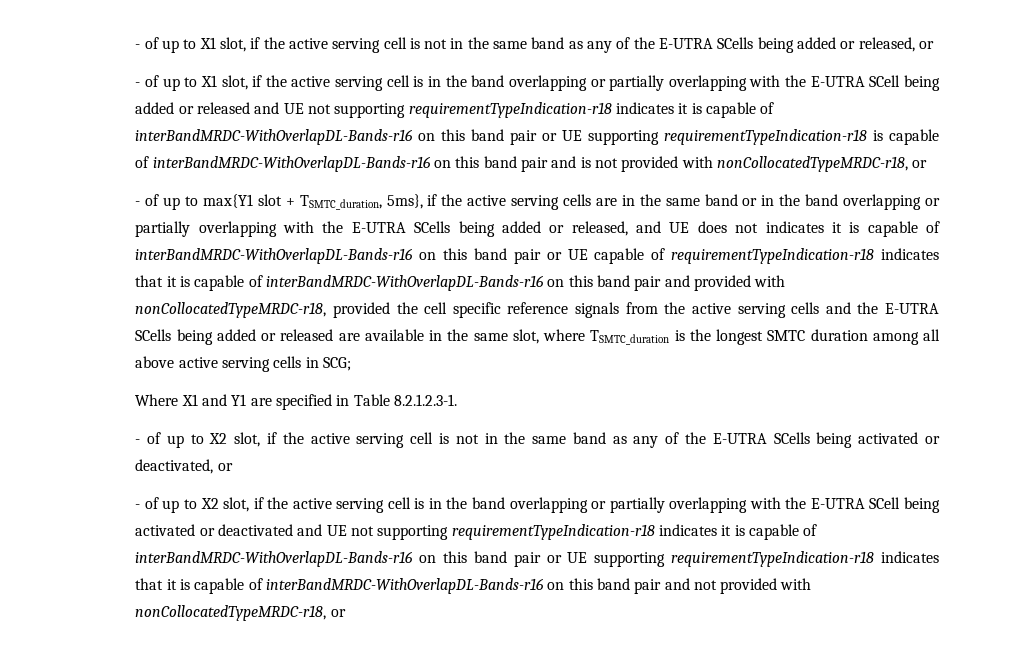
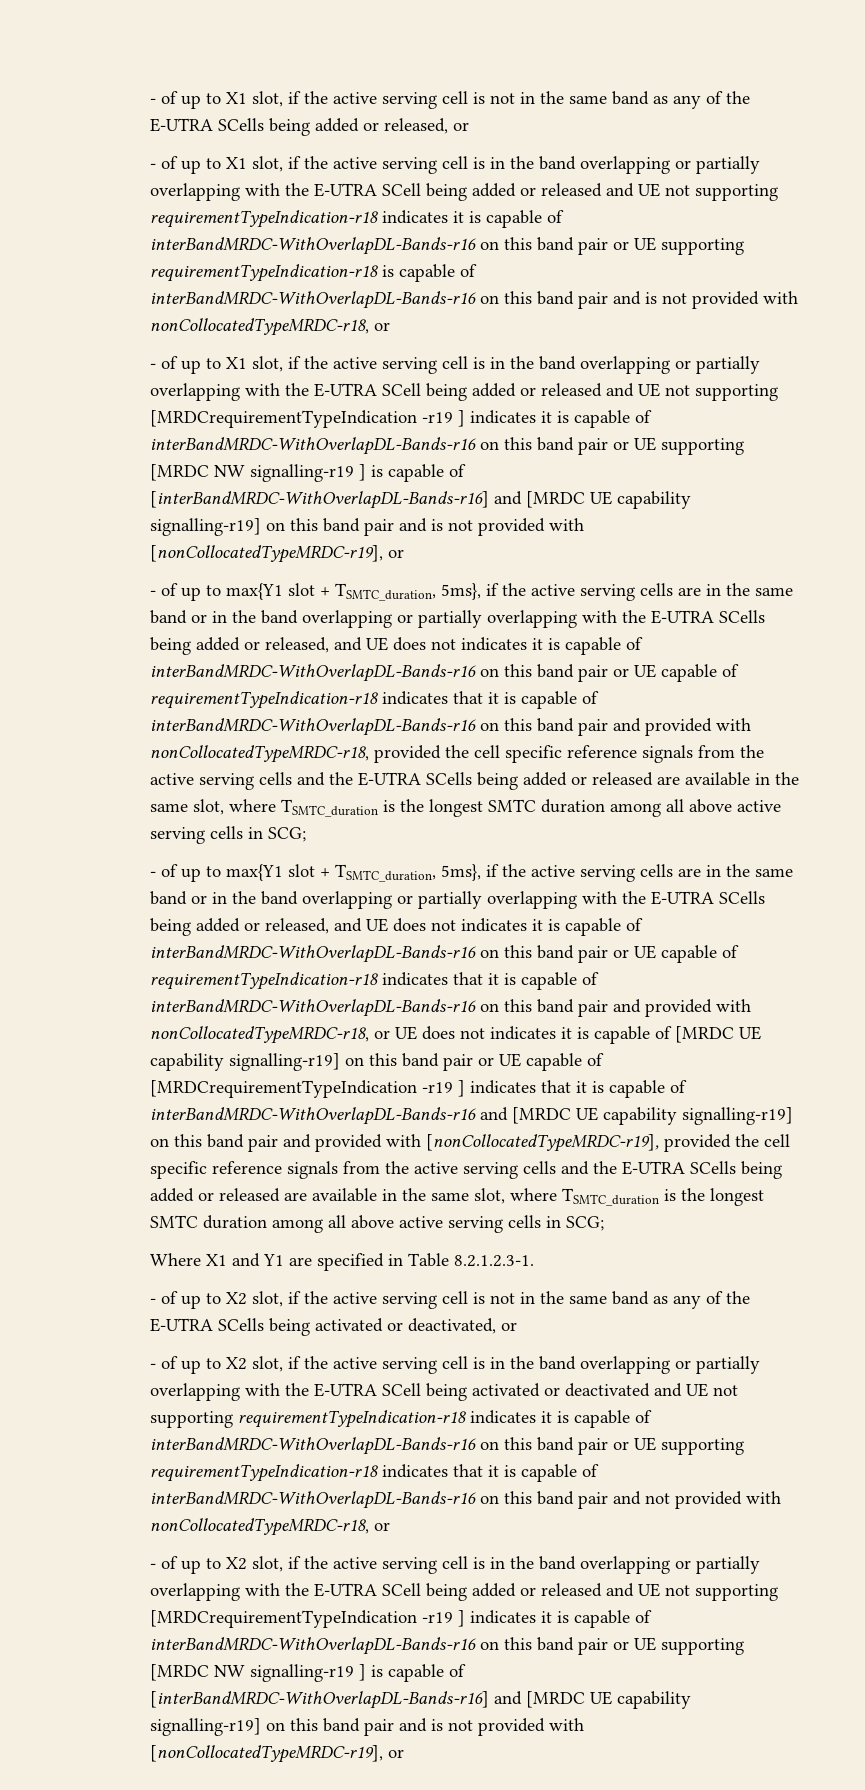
+ - of up to X1 slot, if the active serving cell is in the band overlapping or partially overlapping with the E-UTRA SCell being added or released and UE not supporting [MRDCrequirementTypeIndication -r19 ] indicates it is capable of interBandMRDC-WithOverlapDL-Bands-r16 on this band pair or UE supporting [MRDC NW signalling-r19 ] is capable of [interBandMRDC-WithOverlapDL-Bands-r16] and [MRDC UE capability signalling-r19] on this band pair and is not provided with [nonCollocatedTypeMRDC-r19], or
+ - of up to max{Y1 slot + TSMTC_duration, 5ms}, if the active serving cells are in the same band or in the band overlapping or partially overlapping with the E-UTRA SCells being added or released, and UE does not indicates it is capable of interBandMRDC-WithOverlapDL-Bands-r16 on this band pair or UE capable of requirementTypeIndication-r18 indicates that it is capable of interBandMRDC-WithOverlapDL-Bands-r16 on this band pair and provided with nonCollocatedTypeMRDC-r18, or UE does not indicates it is capable of [MRDC UE capability signalling-r19] on this band pair or UE capable of [MRDCrequirementTypeIndication -r19 ] indicates that it is capable of interBandMRDC-WithOverlapDL-Bands-r16 and [MRDC UE capability signalling-r19] on this band pair and provided with [nonCollocatedTypeMRDC-r19], provided the cell specific reference signals from the active serving cells and the E-UTRA SCells being added or released are available in the same slot, where TSMTC_duration is the longest SMTC duration among all above active serving cells in SCG;
+ - of up to X2 slot, if the active serving cell is in the band overlapping or partially overlapping with the E-UTRA SCell being added or released and UE not supporting [MRDCrequirementTypeIndication -r19 ] indicates it is capable of interBandMRDC-WithOverlapDL-Bands-r16 on this band pair or UE supporting [MRDC NW signalling-r19 ] is capable of [interBandMRDC-WithOverlapDL-Bands-r16] and [MRDC UE capability signalling-r19] on this band pair and is not provided with [nonCollocatedTypeMRDC-r19], or

